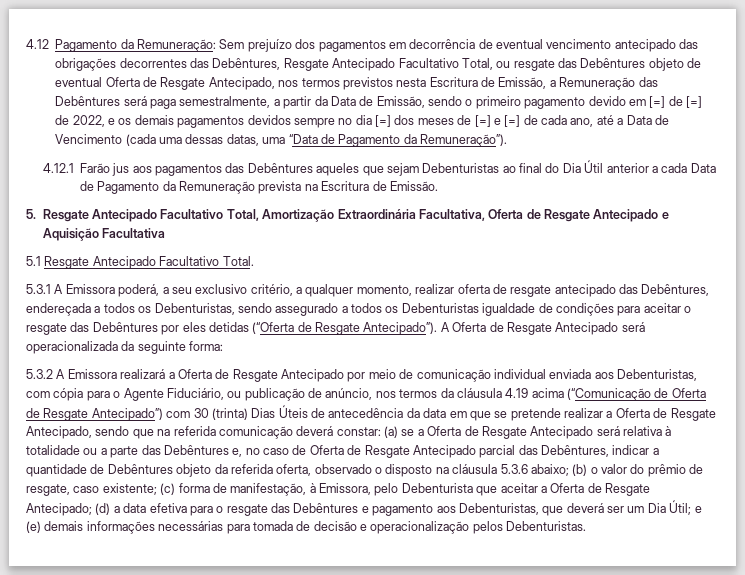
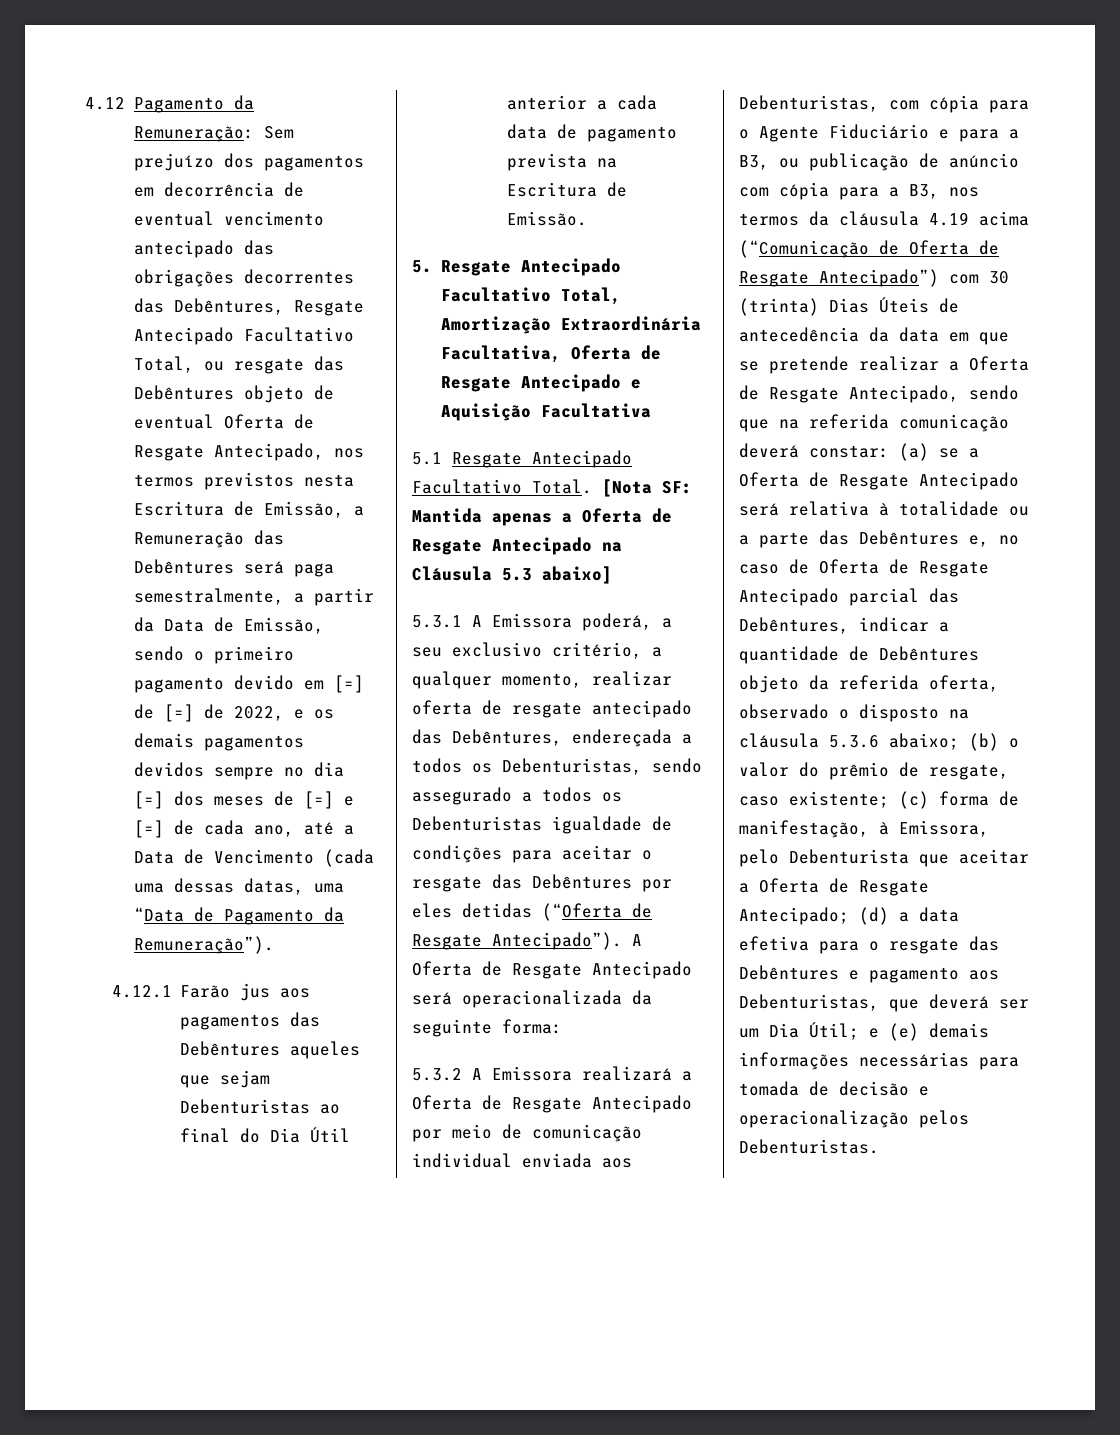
- 4.12.1 Farão jus aos pagamentos das Debêntures aqueles que sejam Debenturistas ao final do Dia Útil anterior a cada Data de Pagamento da Remuneração prevista na Escritura de Emissão.
+ 4.12.1 Farão jus aos pagamentos das Debêntures aqueles que sejam Debenturistas ao final do Dia Útil anterior a cada data de pagamento prevista na Escritura de Emissão.
+ [Nota SF: Mantida apenas a Oferta de Resgate Antecipado na Cláusula 5.3 abaixo]
- 5.3.2 A Emissora realizará a Oferta de Resgate Antecipado por meio de comunicação individual enviada aos Debenturistas, com cópia para o Agente Fiduciário, ou publicação de anúncio, nos termos da cláusula 4.19 acima (“Comunicação de Oferta de Resgate Antecipado”) com 30 (trinta) Dias Úteis de antecedência da data em que se pretende realizar a Oferta de Resgate Antecipado, sendo que na referida comunicação deverá constar:
+ 5.3.2 A Emissora realizará a Oferta de Resgate Antecipado por meio de comunicação individual enviada aos Debenturistas, com cópia para o Agente Fiduciário e para a B3, ou publicação de anúncio com cópia para a B3, nos termos da cláusula 4.19 acima (“Comunicação de Oferta de Resgate Antecipado”) com 30 (trinta) Dias Úteis de antecedência da data em que se pretende realizar a Oferta de Resgate Antecipado, sendo que na referida comunicação deverá constar:

